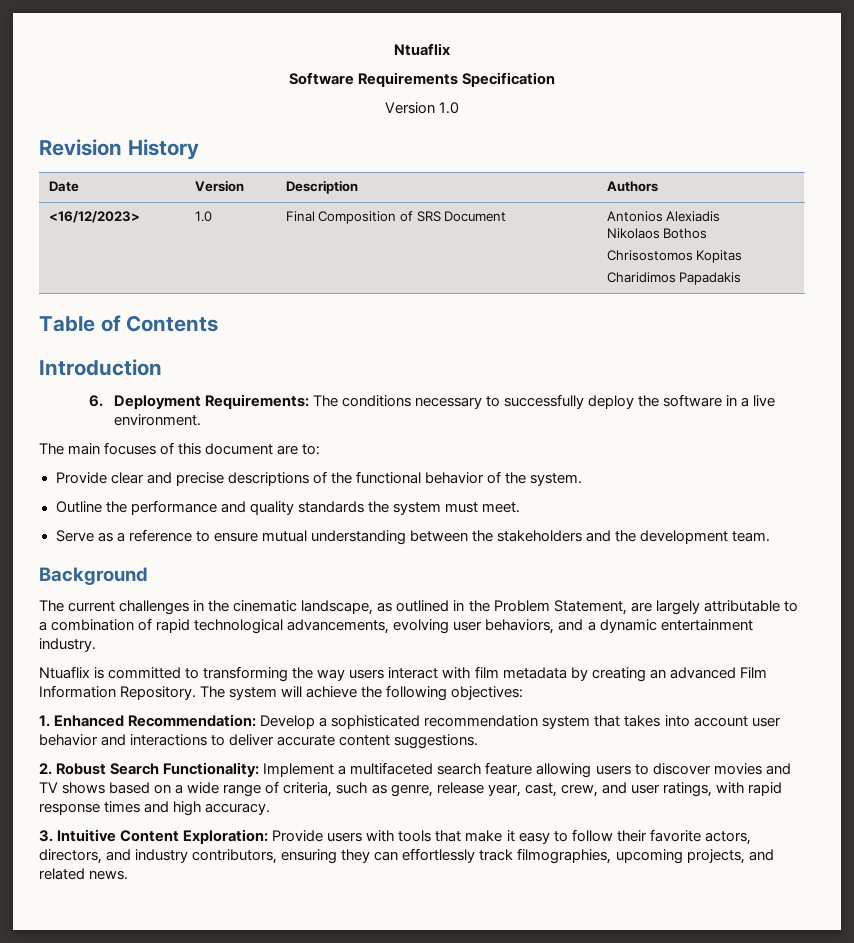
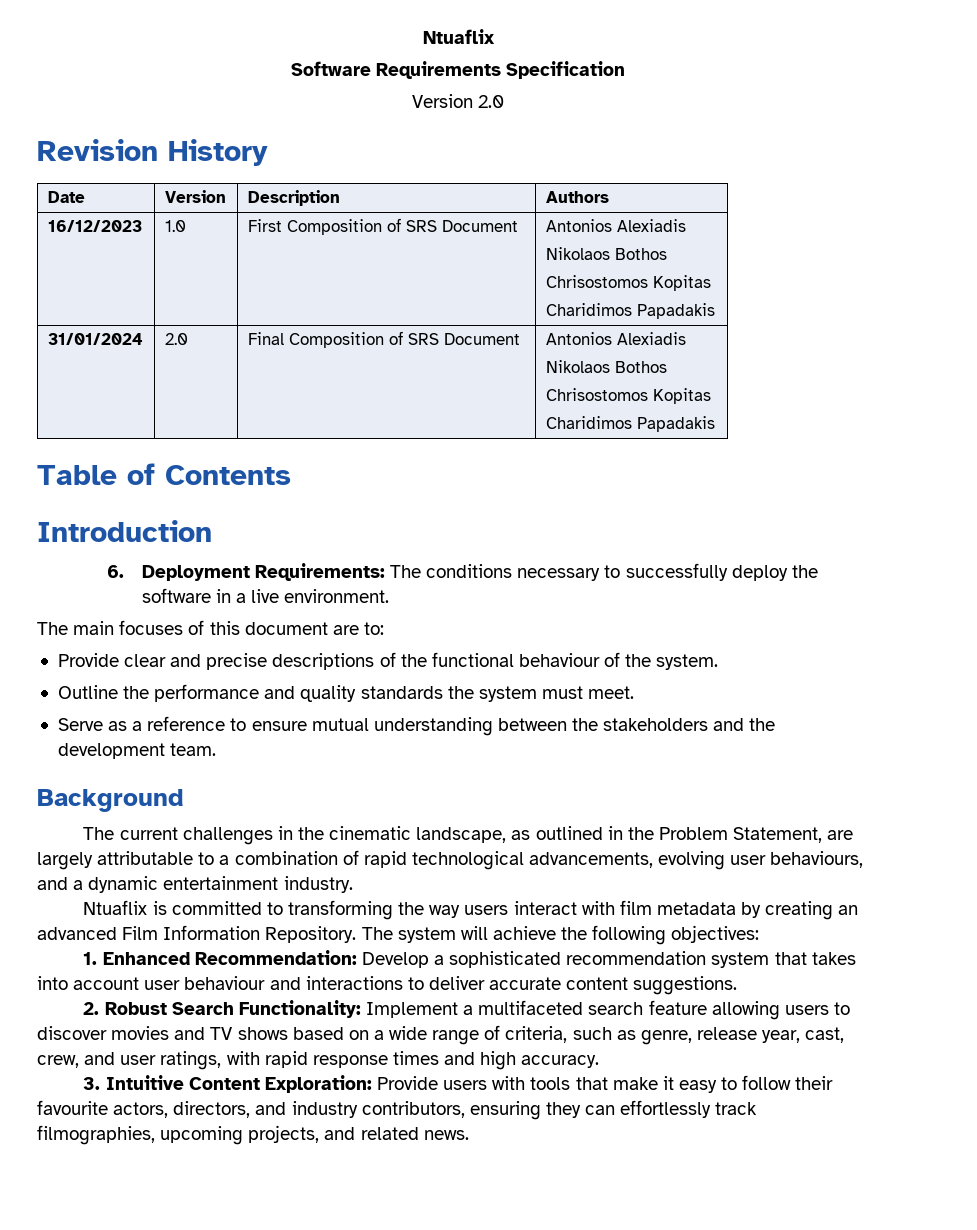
- Version 1.0
+ Version 2.0
- <16/12/2023> | 1.0 | Final Composition of SRS Document | Antonios Alexiadis
+ 16/12/2023 | 1.0 | First Composition of SRS Document | Antonios Alexiadis
+ Nikolaos Bothos
+ Chrisostomos Kopitas
+ Charidimos Papadakis
+ 31/01/2024 | 2.0 | Final Composition of SRS Document | Antonios Alexiadis
- Provide clear and precise descriptions of the functional behavior of the system.
+ Provide clear and precise descriptions of the functional behaviour of the system.
- The current challenges in the cinematic landscape, as outlined in the Problem Statement, are largely attributable to a combination of rapid technological advancements, evolving user behaviors, and a dynamic entertainment industry.
+ The current challenges in the cinematic landscape, as outlined in the Problem Statement, are largely attributable to a combination of rapid technological advancements, evolving user behaviours, and a dynamic entertainment industry.
- 1. Enhanced Recommendation: Develop a sophisticated recommendation system that takes into account user behavior and interactions to deliver accurate content suggestions.
+ 1. Enhanced Recommendation: Develop a sophisticated recommendation system that takes into account user behaviour and interactions to deliver accurate content suggestions.
- 3. Intuitive Content Exploration: Provide users with tools that make it easy to follow their favorite actors, directors, and industry contributors, ensuring they can effortlessly track filmographies, upcoming projects, and related news.
+ 3. Intuitive Content Exploration: Provide users with tools that make it easy to follow their favourite actors, directors, and industry contributors, ensuring they can effortlessly track filmographies, upcoming projects, and related news.

